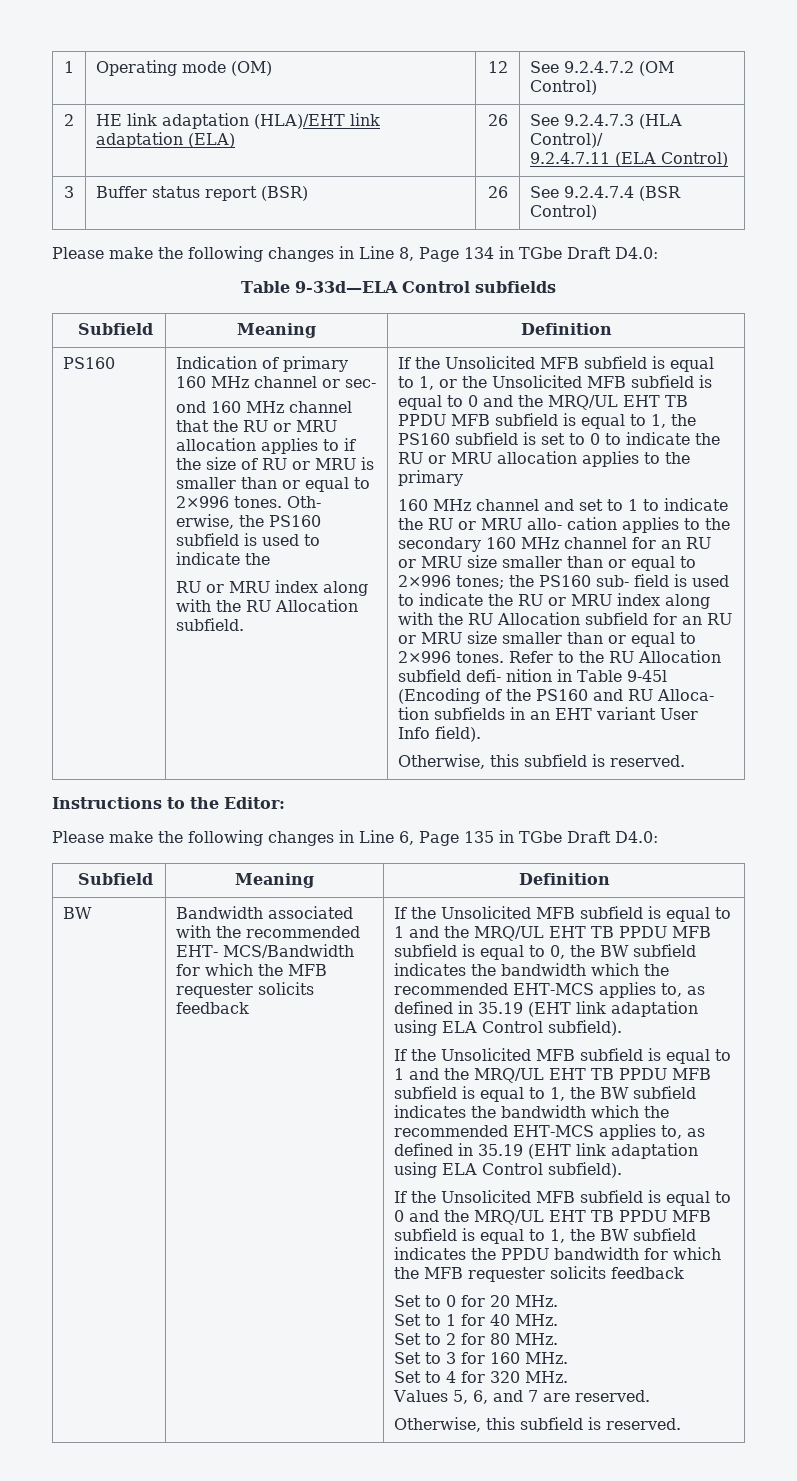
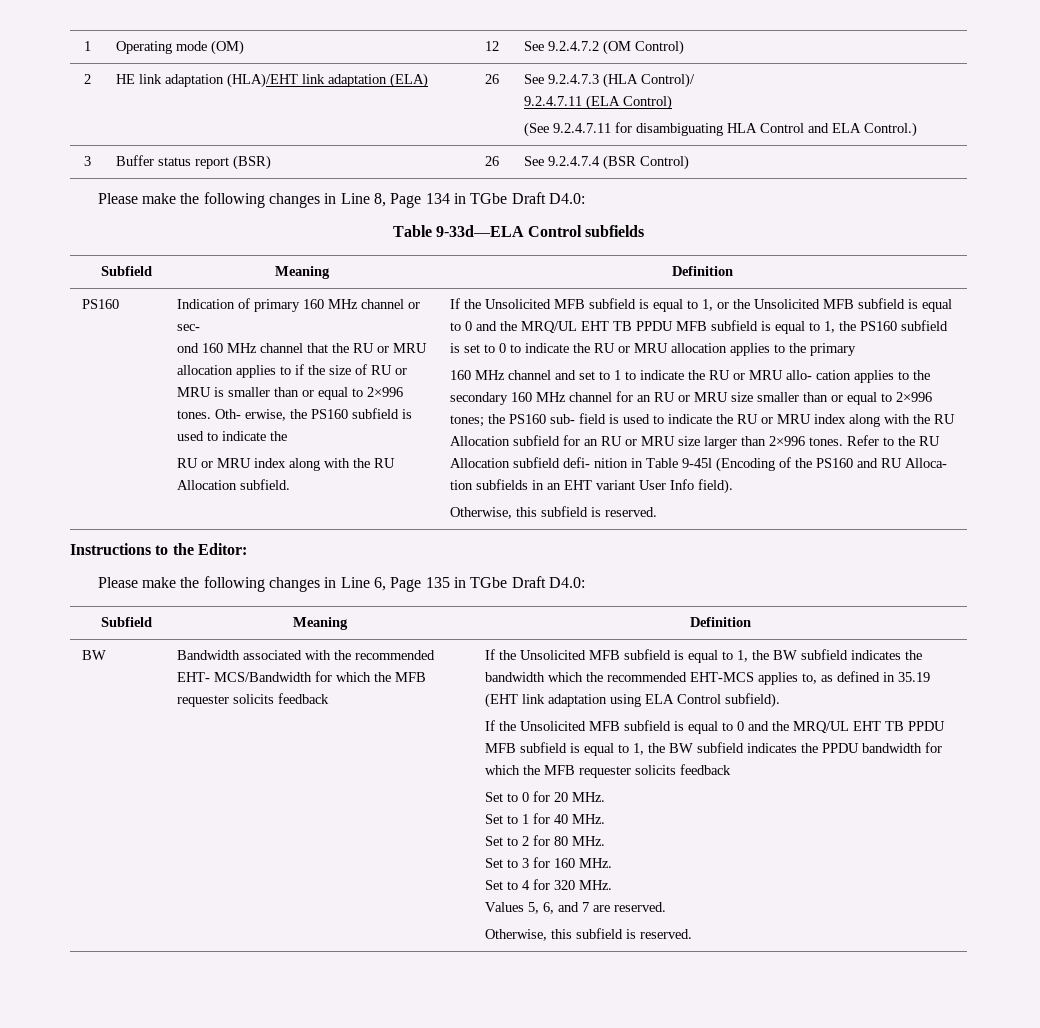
  2 | HE link adaptation (HLA)/EHT link adaptation (ELA) | 26 | See 9.2.4.7.3 (HLA Control)/
  9.2.4.7.11 (ELA Control)
+ (See 9.2.4.7.11 for disambiguating HLA Control and ELA Control.)
- the PS160 sub- field is used to indicate the RU or MRU index along with the RU Allocation subfield for an RU or MRU size smaller than or equal to 2×996 tones.
+ the PS160 sub- field is used to indicate the RU or MRU index along with the RU Allocation subfield for an RU or MRU size larger than 2×996 tones.
- If the Unsolicited MFB subfield is equal to 1 and the MRQ/UL EHT TB PPDU MFB subfield is equal to 0, the BW subfield indicates the bandwidth which the recommended EHT-MCS applies to, as defined in 35.19 (EHT link adaptation using ELA Control subfield).
- If the Unsolicited MFB subfield is equal to 1 and the MRQ/UL EHT TB PPDU MFB subfield is equal to 1, the BW subfield indicates the bandwidth which the recommended EHT-MCS applies to, as defined in 35.19 (EHT link adaptation using ELA Control subfield).
+ If the Unsolicited MFB subfield is equal to 1, the BW subfield indicates the bandwidth which the recommended EHT-MCS applies to, as defined in 35.19 (EHT link adaptation using ELA Control subfield).

